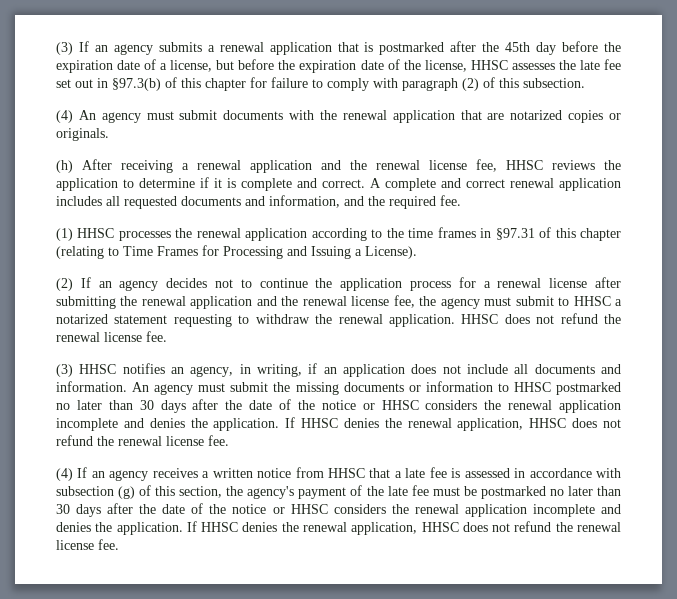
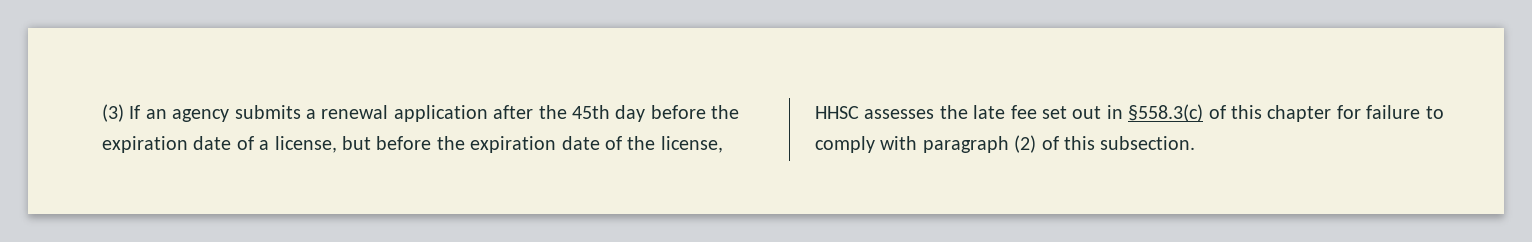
- (3) If an agency submits a renewal application that is postmarked after the 45th day before the expiration date of a license, but before the expiration date of the license, HHSC assesses the late fee set out in §97.3(b) of this chapter for failure to comply with paragraph (2) of this subsection.
+ (3) If an agency submits a renewal application after the 45th day before the expiration date of a license, but before the expiration date of the license, HHSC assesses the late fee set out in §558.3(c) of this chapter for failure to comply with paragraph (2) of this subsection.
- (4) An agency must submit documents with the renewal application that are notarized copies or originals.
- (h) After receiving a renewal application and the renewal license fee, HHSC reviews the application to determine if it is complete and correct. A complete and correct renewal application includes all requested documents and information, and the required fee.
- (1) HHSC processes the renewal application according to the time frames in §97.31 of this chapter (relating to Time Frames for Processing and Issuing a License).
- (2) If an agency decides not to continue the application process for a renewal license after submitting the renewal application and the renewal license fee, the agency must submit to HHSC a notarized statement requesting to withdraw the renewal application. HHSC does not refund the renewal license fee.
- (3) HHSC notifies an agency, in writing, if an application does not include all documents and information. An agency must submit the missing documents or information to HHSC postmarked no later than 30 days after the date of the notice or HHSC considers the renewal application incomplete and denies the application. If HHSC denies the renewal application, HHSC does not refund the renewal license fee.
- (4) If an agency receives a written notice from HHSC that a late fee is assessed in accordance with subsection (g) of this section, the agency's payment of the late fee must be postmarked no later than 30 days after the date of the notice or HHSC considers the renewal application incomplete and denies the application. If HHSC denies the renewal application, HHSC does not refund the renewal license fee.

